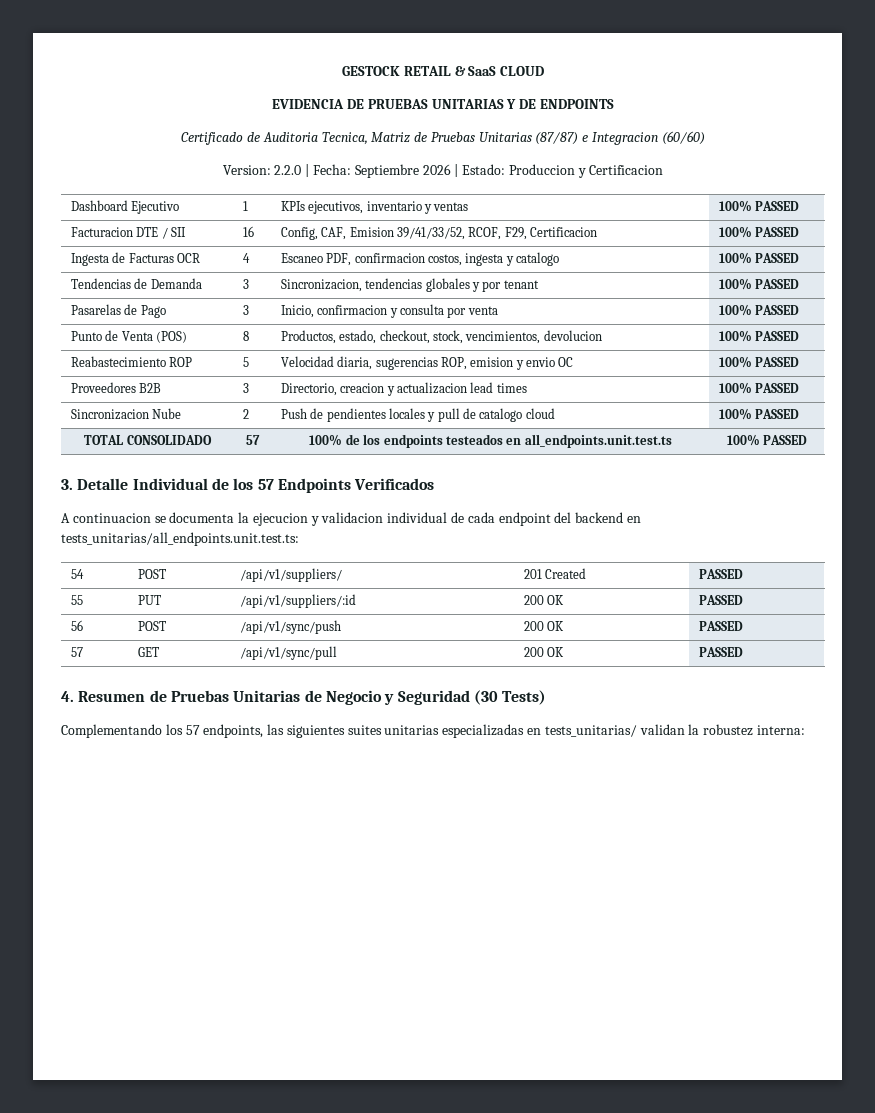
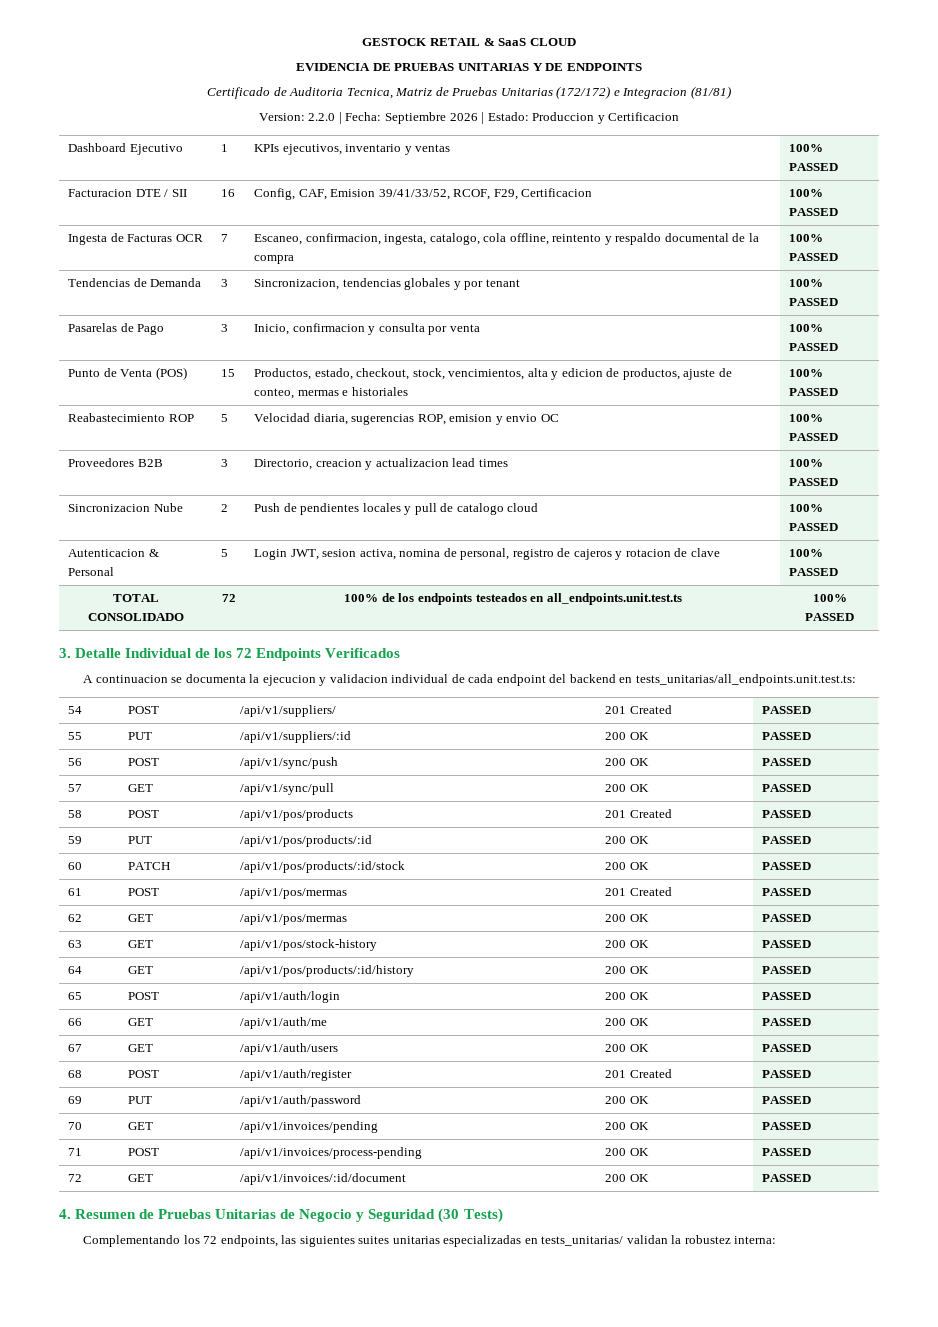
- Certificado de Auditoria Tecnica, Matriz de Pruebas Unitarias (87/87) e Integracion (60/60)
+ Certificado de Auditoria Tecnica, Matriz de Pruebas Unitarias (172/172) e Integracion (81/81)
- Ingesta de Facturas OCR | 4 | Escaneo PDF, confirmacion costos, ingesta y catalogo | 100% PASSED
+ Ingesta de Facturas OCR | 7 | Escaneo, confirmacion, ingesta, catalogo, cola offline, reintento y respaldo documental de la compra | 100% PASSED
- Punto de Venta (POS) | 8 | Productos, estado, checkout, stock, vencimientos, devolucion | 100% PASSED
+ Punto de Venta (POS) | 15 | Productos, estado, checkout, stock, vencimientos, alta y edicion de productos, ajuste de conteo, mermas e historiales | 100% PASSED
+ Autenticacion & Personal | 5 | Login JWT, sesion activa, nomina de personal, registro de cajeros y rotacion de clave | 100% PASSED
- TOTAL CONSOLIDADO | 57 | 100% de los endpoints testeados en all_endpoints.unit.test.ts | 100% PASSED
+ TOTAL CONSOLIDADO | 72 | 100% de los endpoints testeados en all_endpoints.unit.test.ts | 100% PASSED
- 3. Detalle Individual de los 57 Endpoints Verificados
+ 3. Detalle Individual de los 72 Endpoints Verificados
+ 58 | POST | /api/v1/pos/products | 201 Created | PASSED
+ 59 | PUT | /api/v1/pos/products/:id | 200 OK | PASSED
+ 60 | PATCH | /api/v1/pos/products/:id/stock | 200 OK | PASSED
+ 61 | POST | /api/v1/pos/mermas | 201 Created | PASSED
+ 62 | GET | /api/v1/pos/mermas | 200 OK | PASSED
+ 63 | GET | /api/v1/pos/stock-history | 200 OK | PASSED
+ 64 | GET | /api/v1/pos/products/:id/history | 200 OK | PASSED
+ 65 | POST | /api/v1/auth/login | 200 OK | PASSED
+ 66 | GET | /api/v1/auth/me | 200 OK | PASSED
+ 67 | GET | /api/v1/auth/users | 200 OK | PASSED
+ 68 | POST | /api/v1/auth/register | 201 Created | PASSED
+ 69 | PUT | /api/v1/auth/password | 200 OK | PASSED
+ 70 | GET | /api/v1/invoices/pending | 200 OK | PASSED
+ 71 | POST | /api/v1/invoices/process-pending | 200 OK | PASSED
+ 72 | GET | /api/v1/invoices/:id/document | 200 OK | PASSED
- Complementando los 57 endpoints, las siguientes suites unitarias especializadas en tests_unitarias/ validan la robustez interna:
+ Complementando los 72 endpoints, las siguientes suites unitarias especializadas en tests_unitarias/ validan la robustez interna:

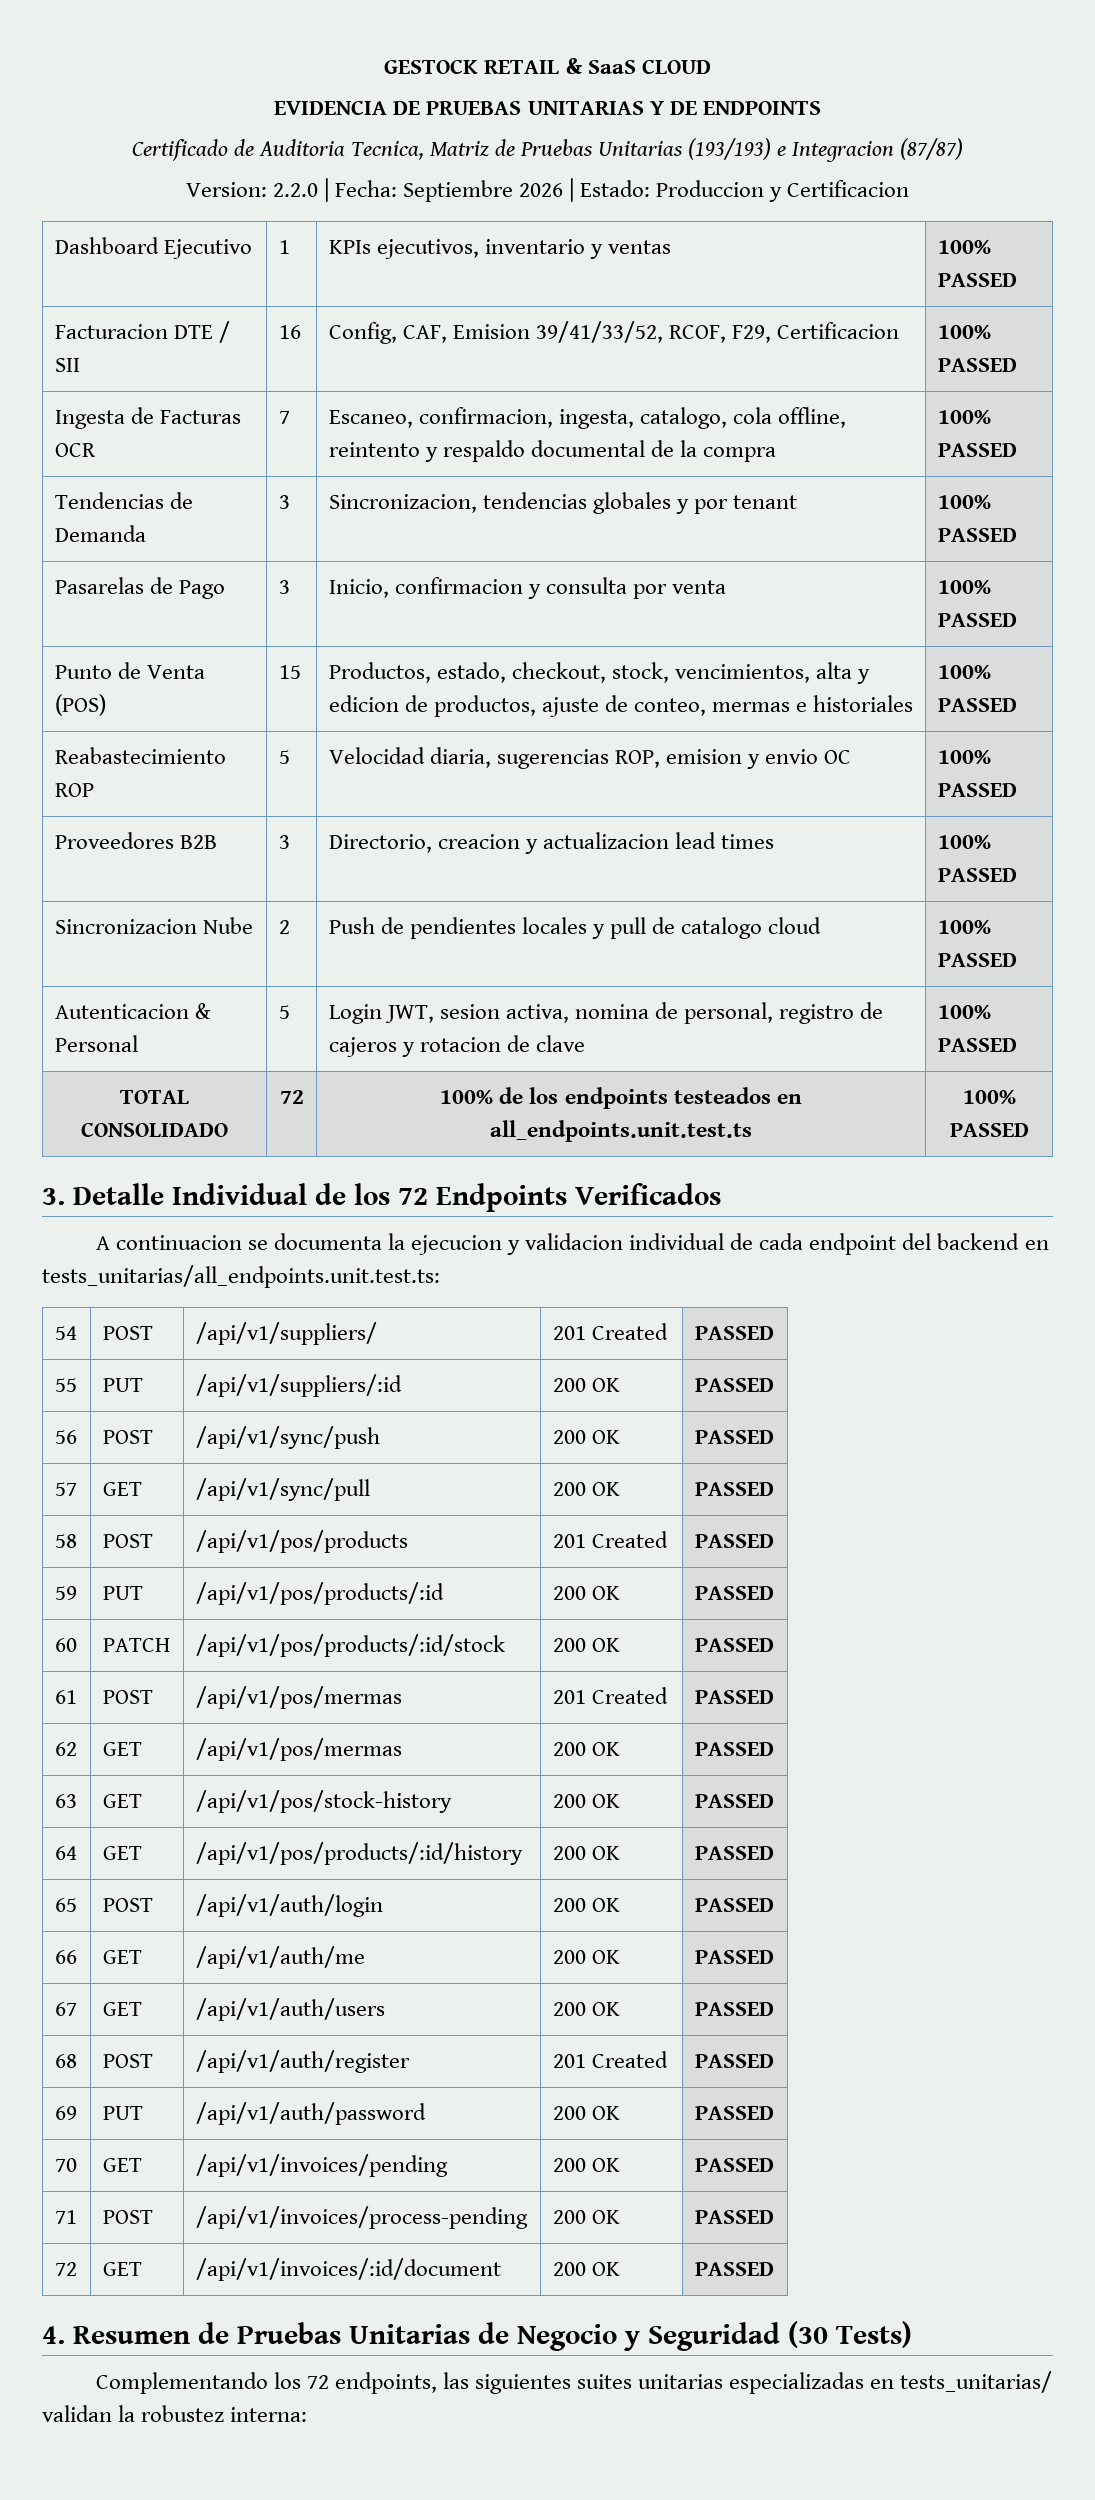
- Certificado de Auditoria Tecnica, Matriz de Pruebas Unitarias (172/172) e Integracion (81/81)
+ Certificado de Auditoria Tecnica, Matriz de Pruebas Unitarias (193/193) e Integracion (87/87)

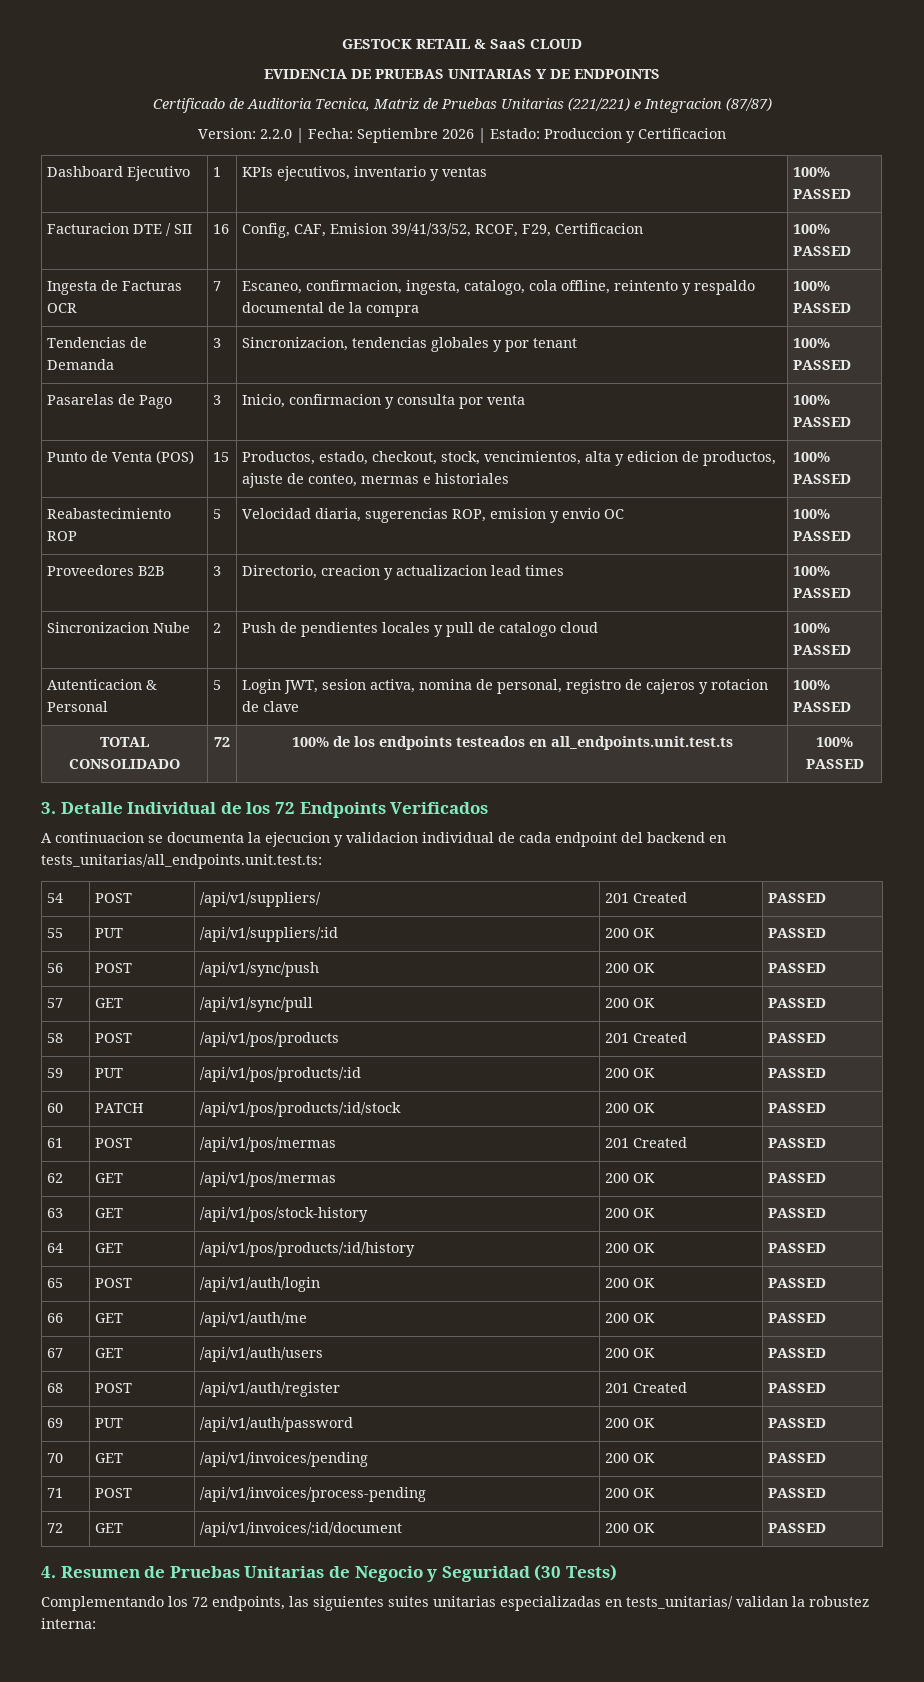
- Certificado de Auditoria Tecnica, Matriz de Pruebas Unitarias (193/193) e Integracion (87/87)
+ Certificado de Auditoria Tecnica, Matriz de Pruebas Unitarias (221/221) e Integracion (87/87)

